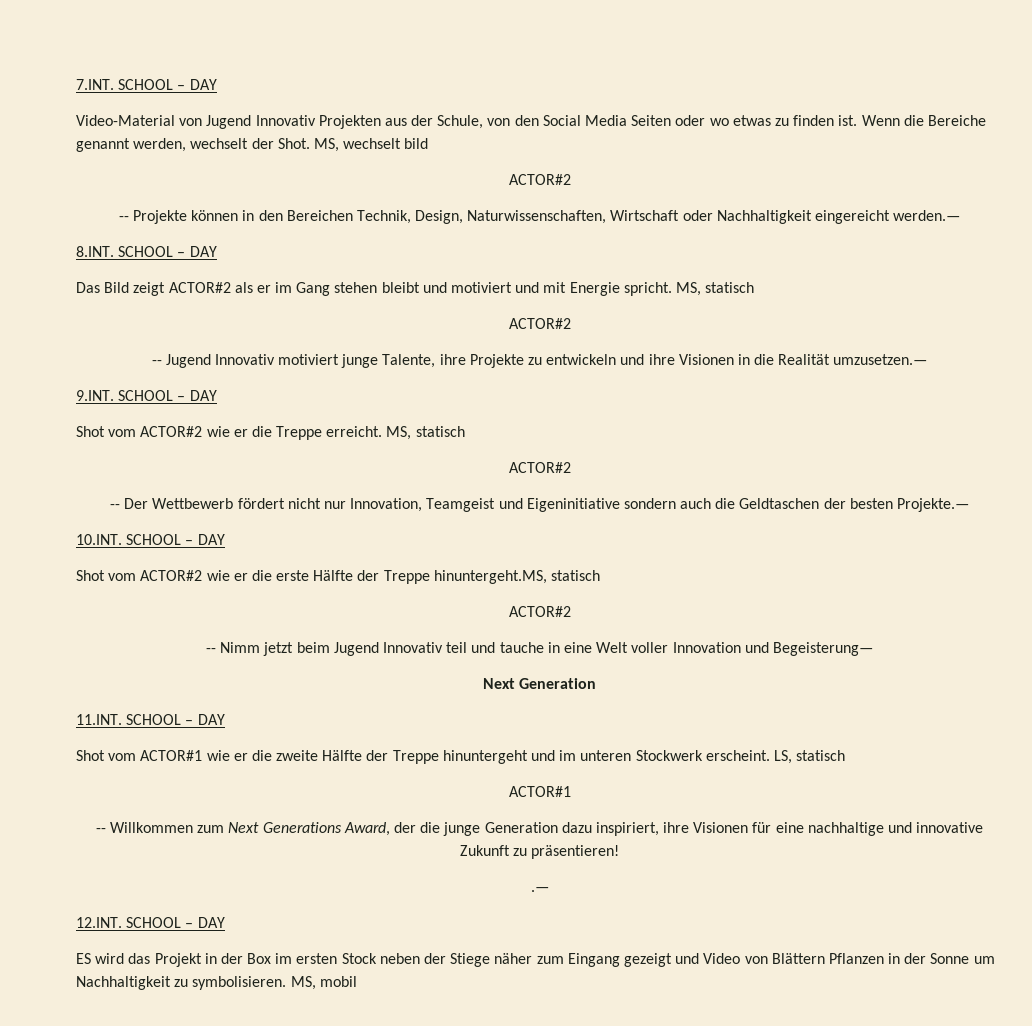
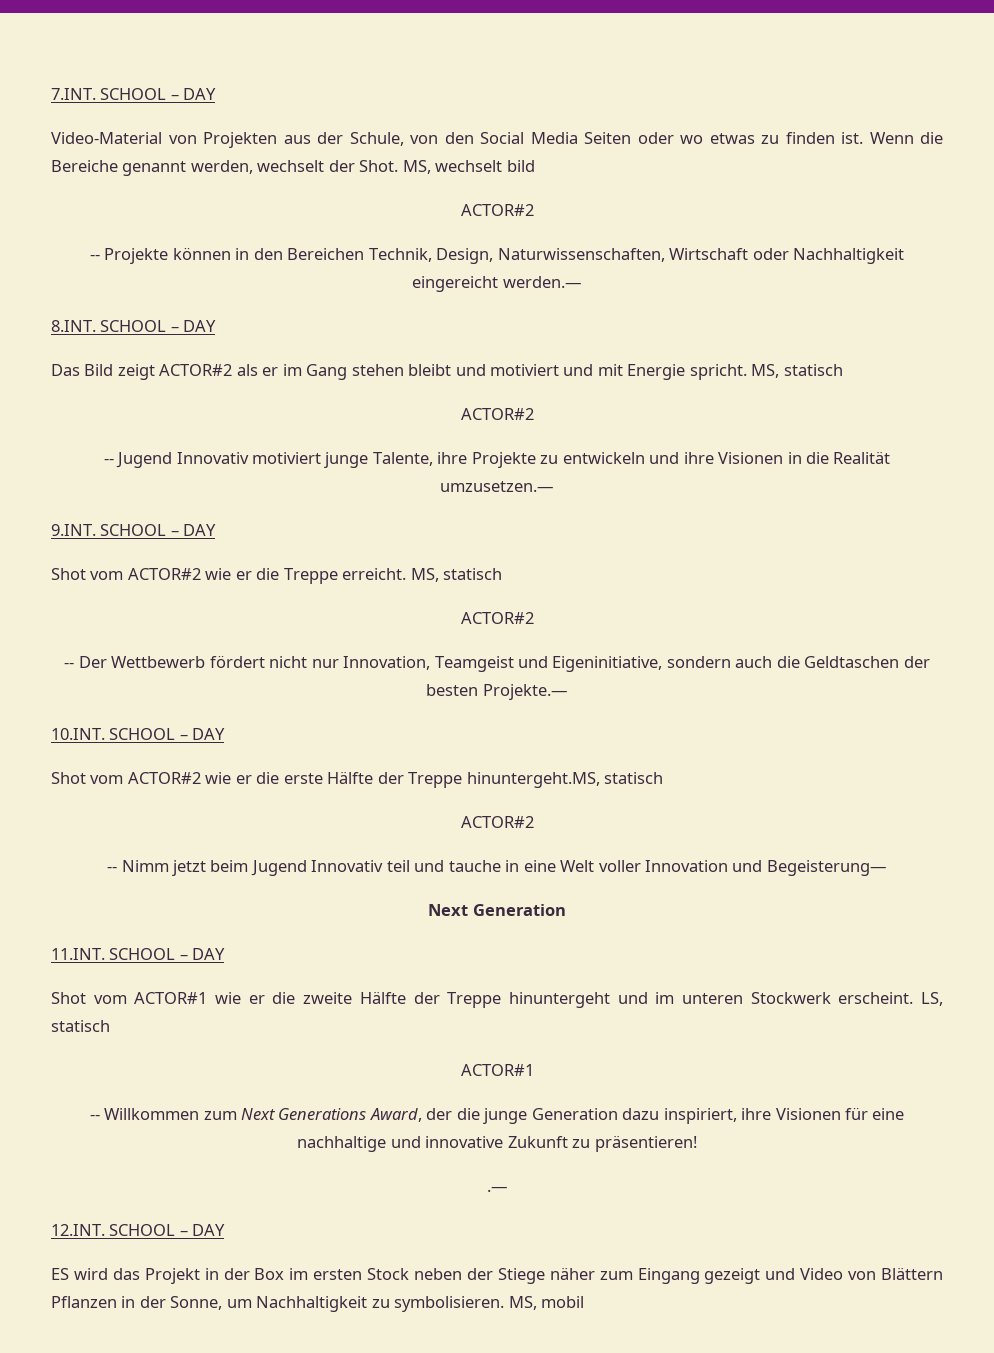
- Video-Material von Jugend Innovativ Projekten aus der Schule, von den Social Media Seiten oder wo etwas zu finden ist.
+ Video-Material von Projekten aus der Schule, von den Social Media Seiten oder wo etwas zu finden ist.
- -- Der Wettbewerb fördert nicht nur Innovation, Teamgeist und Eigeninitiative sondern auch die Geldtaschen der besten Projekte.—
+ -- Der Wettbewerb fördert nicht nur Innovation, Teamgeist und Eigeninitiative, sondern auch die Geldtaschen der besten Projekte.—
- ES wird das Projekt in der Box im ersten Stock neben der Stiege näher zum Eingang gezeigt und Video von Blättern Pflanzen in der Sonne um Nachhaltigkeit zu symbolisieren.
+ ES wird das Projekt in der Box im ersten Stock neben der Stiege näher zum Eingang gezeigt und Video von Blättern Pflanzen in der Sonne, um Nachhaltigkeit zu symbolisieren.

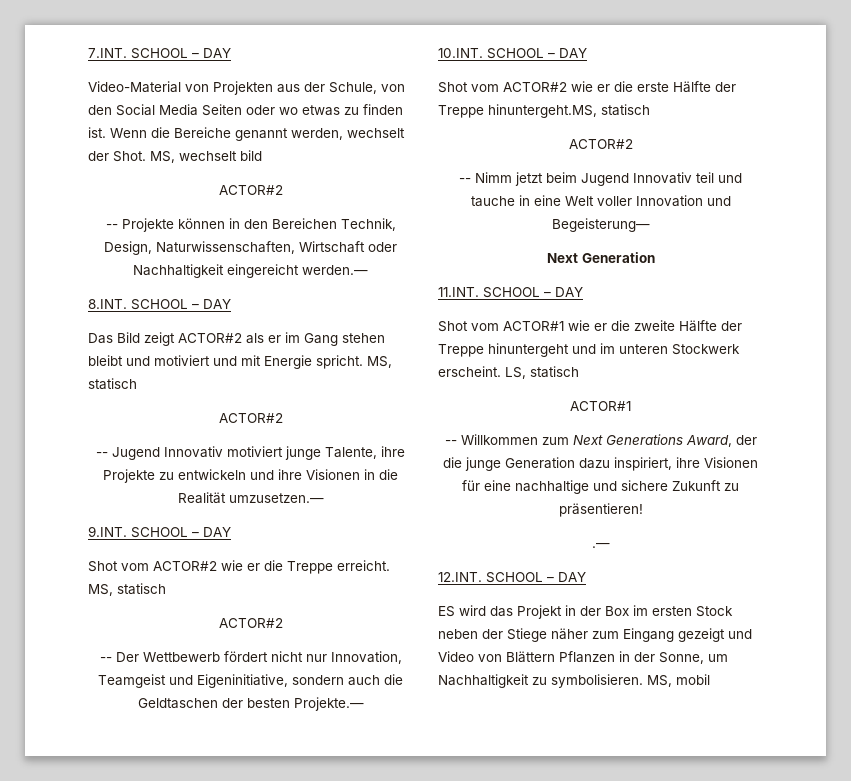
- -- Willkommen zum Next Generations Award, der die junge Generation dazu inspiriert, ihre Visionen für eine nachhaltige und innovative Zukunft zu präsentieren!
+ -- Willkommen zum Next Generations Award, der die junge Generation dazu inspiriert, ihre Visionen für eine nachhaltige und sichere Zukunft zu präsentieren!

